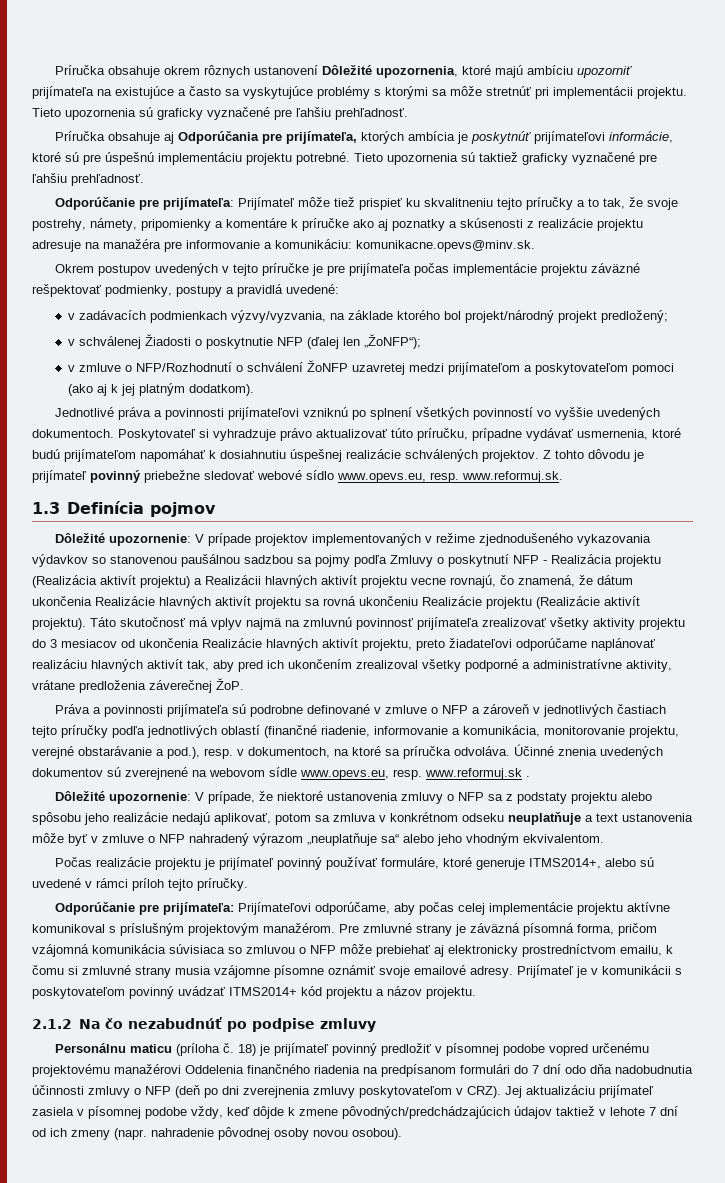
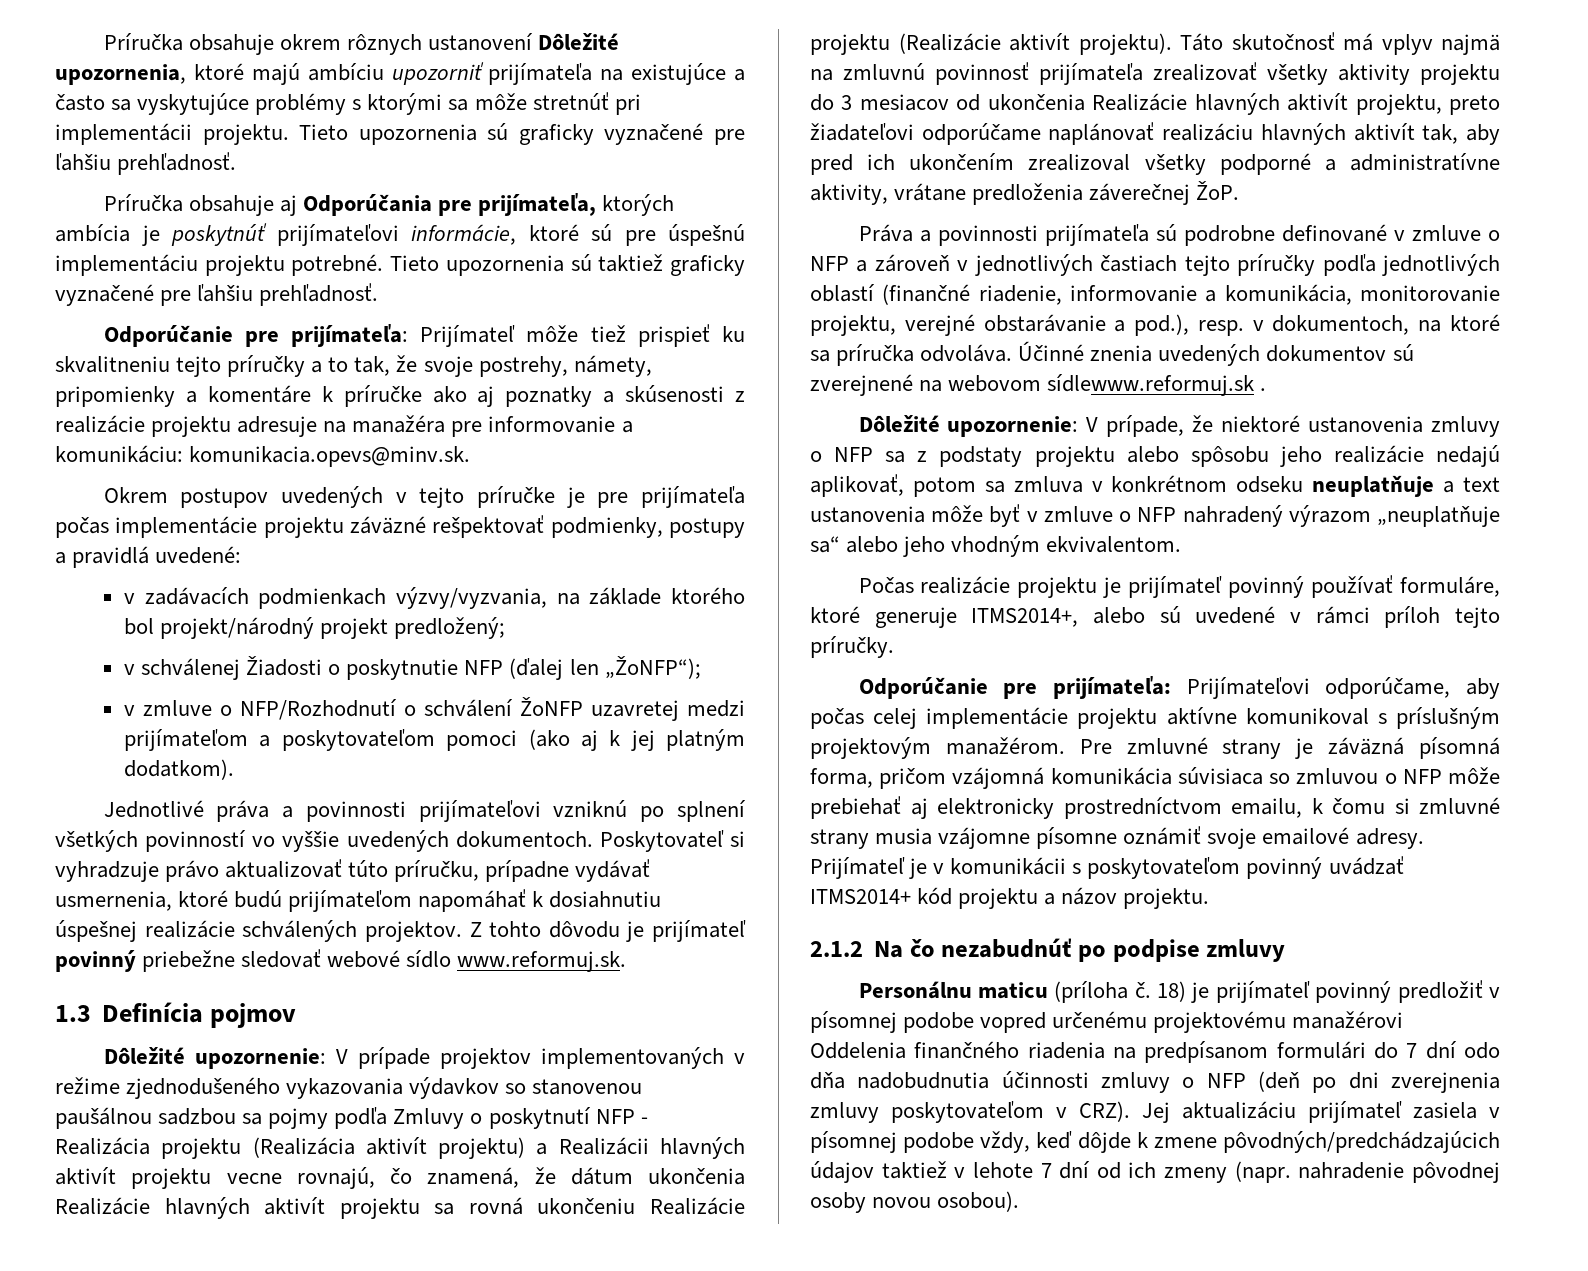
- Odporúčanie pre prijímateľa: Prijímateľ môže tiež prispieť ku skvalitneniu tejto príručky a to tak, že svoje postrehy, námety, pripomienky a komentáre k príručke ako aj poznatky a skúsenosti z realizácie projektu adresuje na manažéra pre informovanie a komunikáciu: komunikacne.opevs@minv.sk.
+ Odporúčanie pre prijímateľa: Prijímateľ môže tiež prispieť ku skvalitneniu tejto príručky a to tak, že svoje postrehy, námety, pripomienky a komentáre k príručke ako aj poznatky a skúsenosti z realizácie projektu adresuje na manažéra pre informovanie a komunikáciu: komunikacia.opevs@minv.sk.
- Z tohto dôvodu je prijímateľ povinný priebežne sledovať webové sídlo www.opevs.eu, resp. www.reformuj.sk.
+ Z tohto dôvodu je prijímateľ povinný priebežne sledovať webové sídlo www.reformuj.sk.
- Účinné znenia uvedených dokumentov sú zverejnené na webovom sídle www.opevs.eu, resp. www.reformuj.sk .
+ Účinné znenia uvedených dokumentov sú zverejnené na webovom sídlewww.reformuj.sk .

